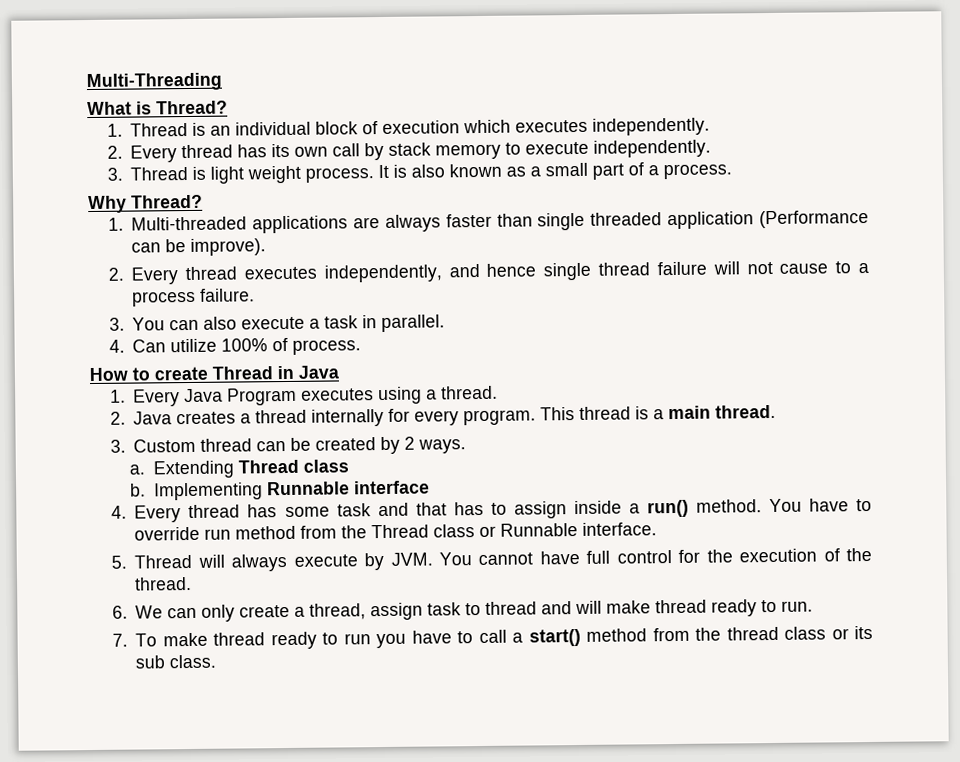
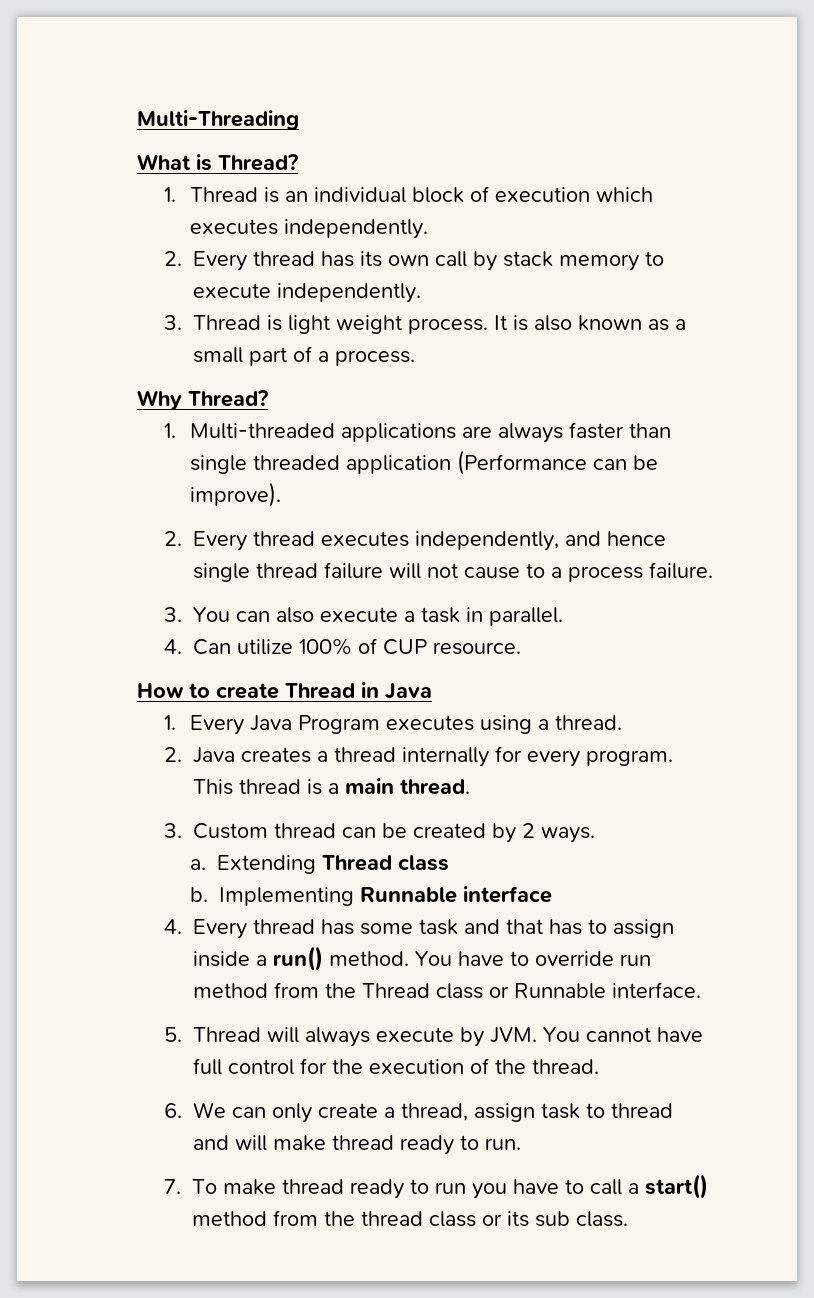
- 4. Can utilize 100% of process.
+ 4. Can utilize 100% of CUP resource.

